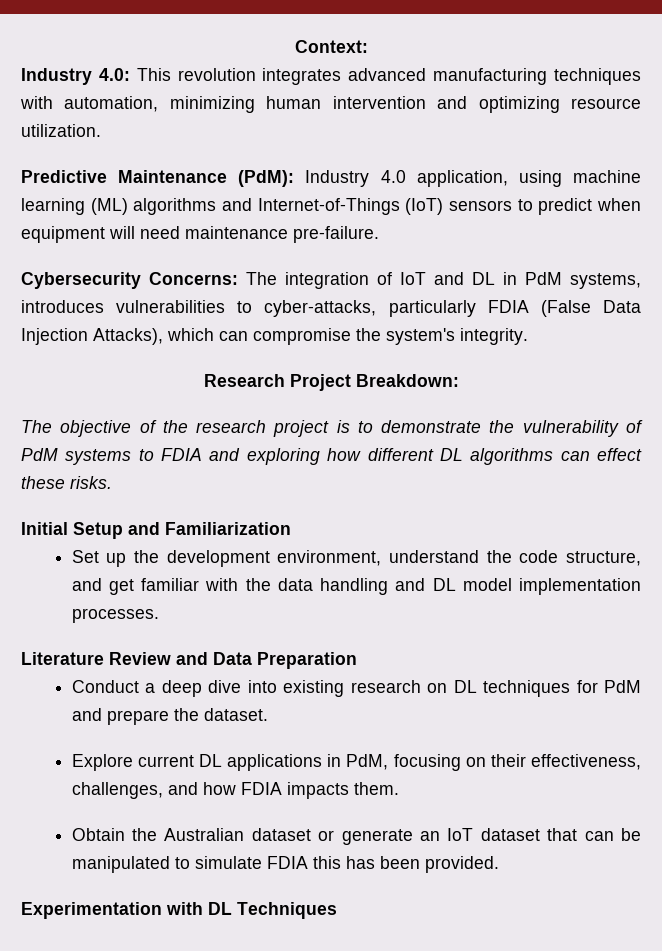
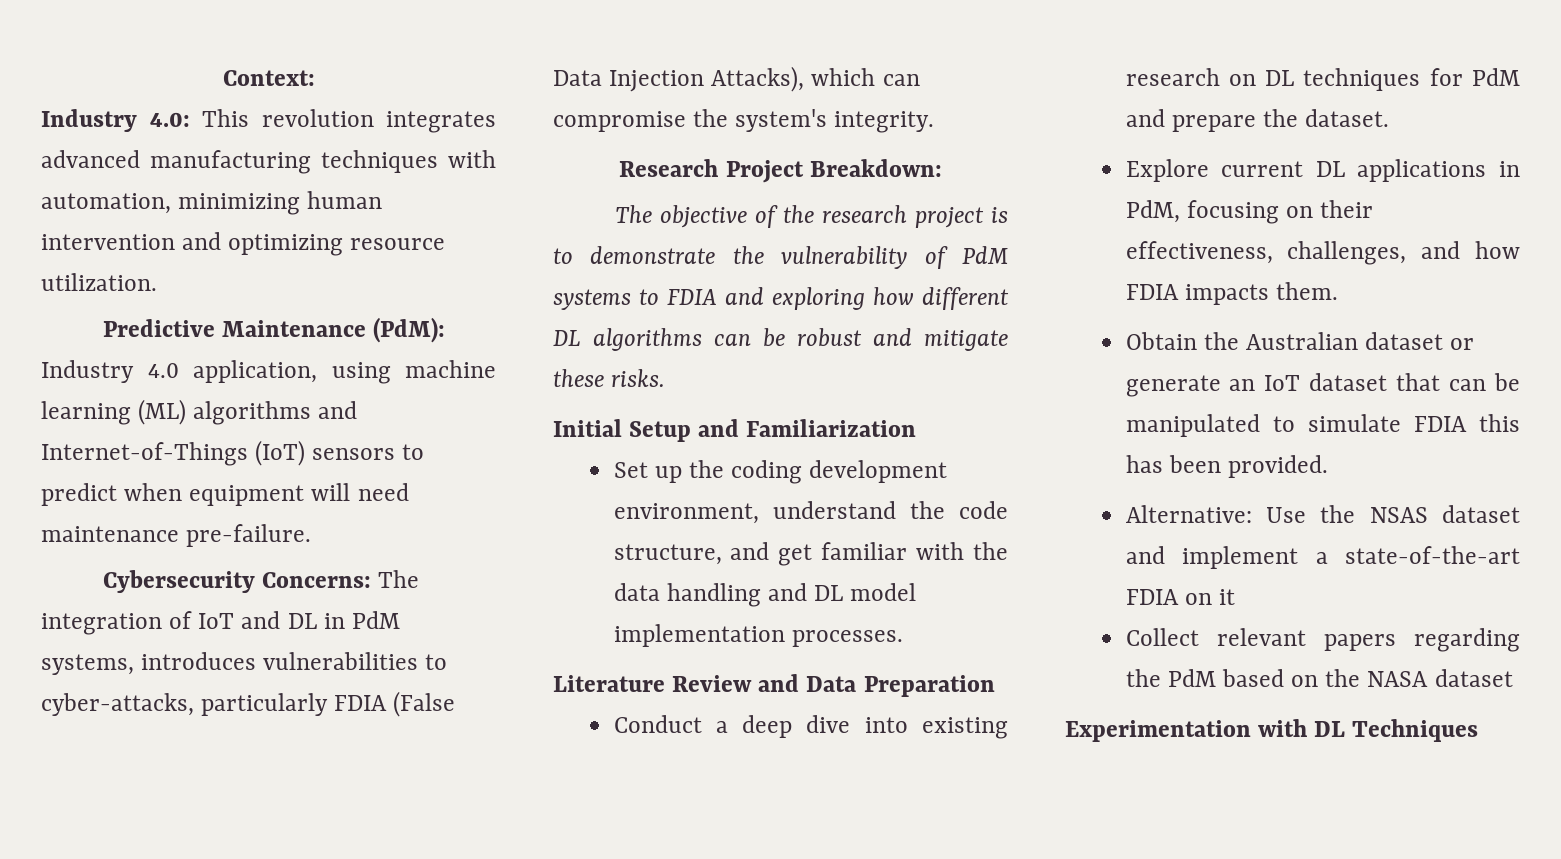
- The objective of the research project is to demonstrate the vulnerability of PdM systems to FDIA and exploring how different DL algorithms can effect these risks.
+ The objective of the research project is to demonstrate the vulnerability of PdM systems to FDIA and exploring how different DL algorithms can be robust and mitigate these risks.
- Set up the development environment, understand the code structure, and get familiar with the data handling and DL model implementation processes.
+ Set up the coding development environment, understand the code structure, and get familiar with the data handling and DL model implementation processes.
+ Alternative: Use the NSAS dataset and implement a state-of-the-art FDIA on it
+ Collect relevant papers regarding the PdM based on the NASA dataset

